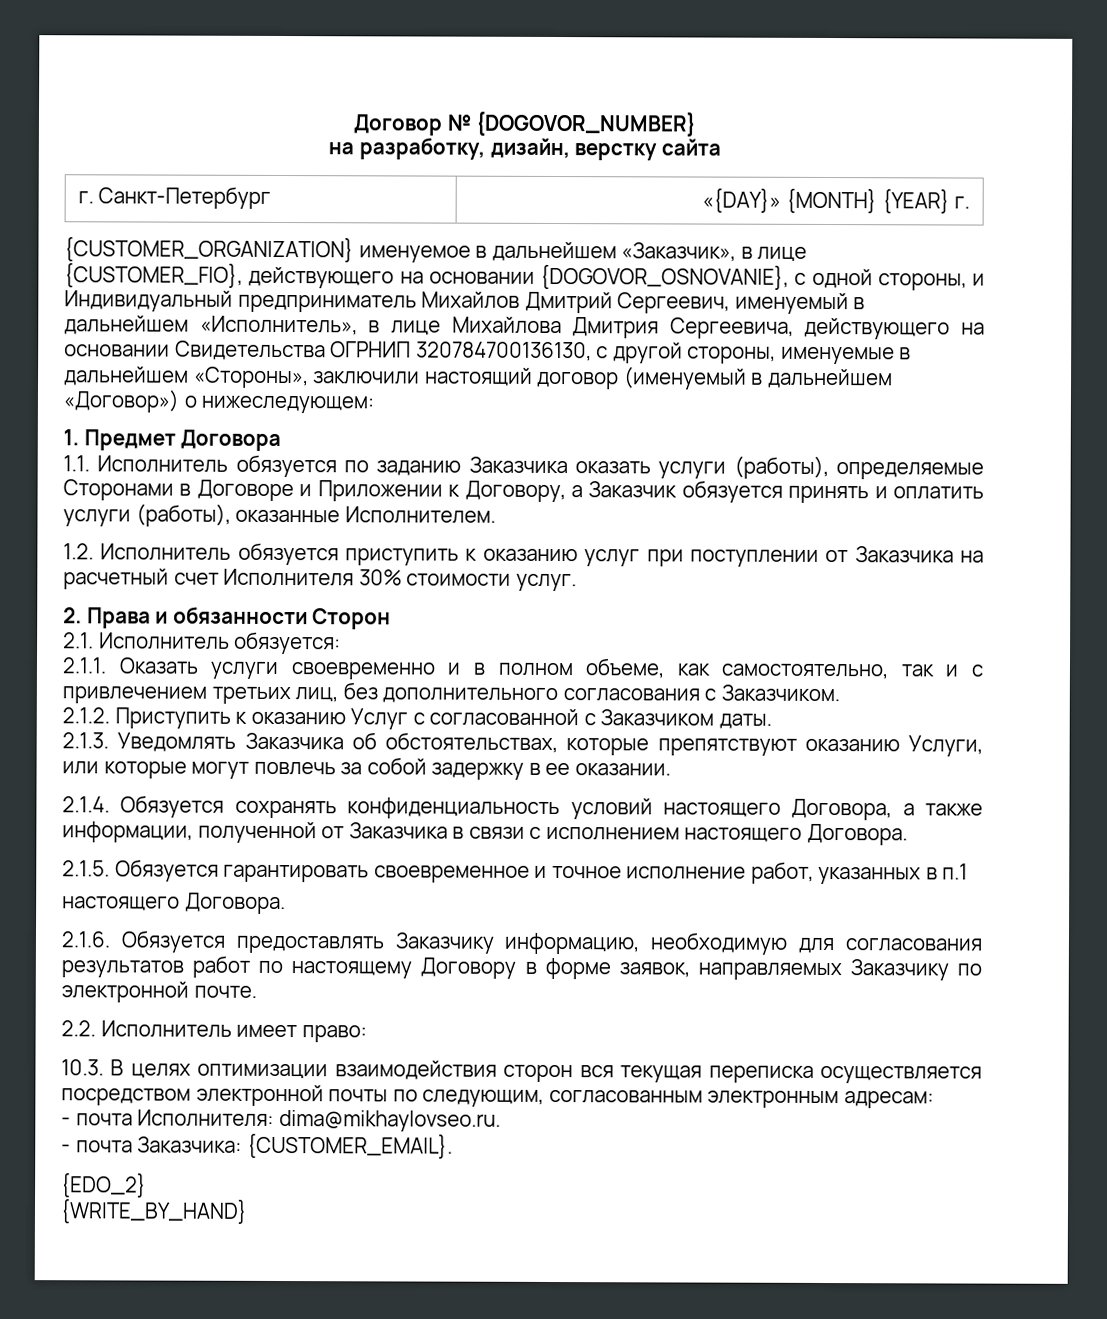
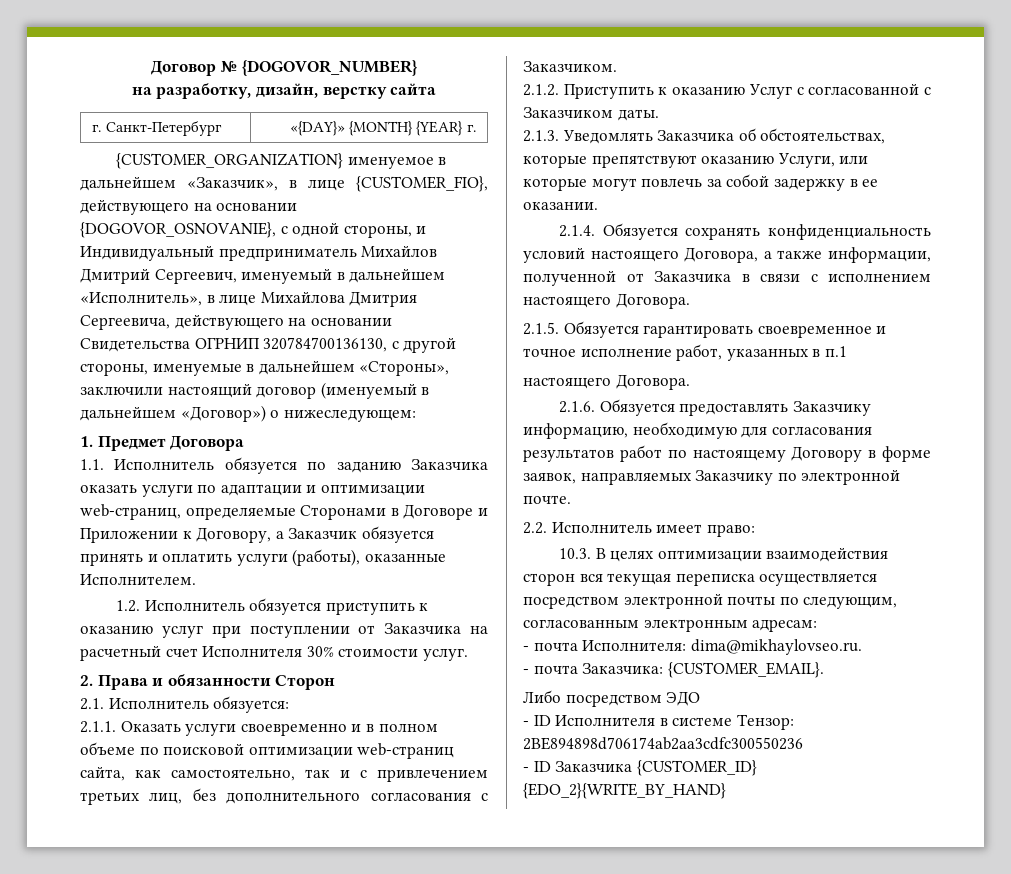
- 1.1. Исполнитель обязуется по заданию Заказчика оказать услуги (работы), определяемые Сторонами в Договоре и Приложении к Договору, а Заказчик обязуется принять и оплатить услуги (работы), оказанные Исполнителем.
+ 1.1. Исполнитель обязуется по заданию Заказчика оказать услуги по адаптации и оптимизации web-страниц, определяемые Сторонами в Договоре и Приложении к Договору, а Заказчик обязуется принять и оплатить услуги (работы), оказанные Исполнителем.
- 2.1.1. Оказать услуги своевременно и в полном объеме, как самостоятельно, так и с привлечением третьих лиц, без дополнительного согласования с Заказчиком.
+ 2.1.1. Оказать услуги своевременно и в полном объеме по поисковой оптимизации web-страниц сайта, как самостоятельно, так и с привлечением третьих лиц, без дополнительного согласования с Заказчиком.
- {EDO_2}
- {WRITE_BY_HAND}
+ Либо посредством ЭДО
+ - ID Исполнителя в системе Тензор: 2BE894898d706174ab2aa3cdfc300550236
+ - ID Заказчика {CUSTOMER_ID} {EDO_2}{WRITE_BY_HAND}

